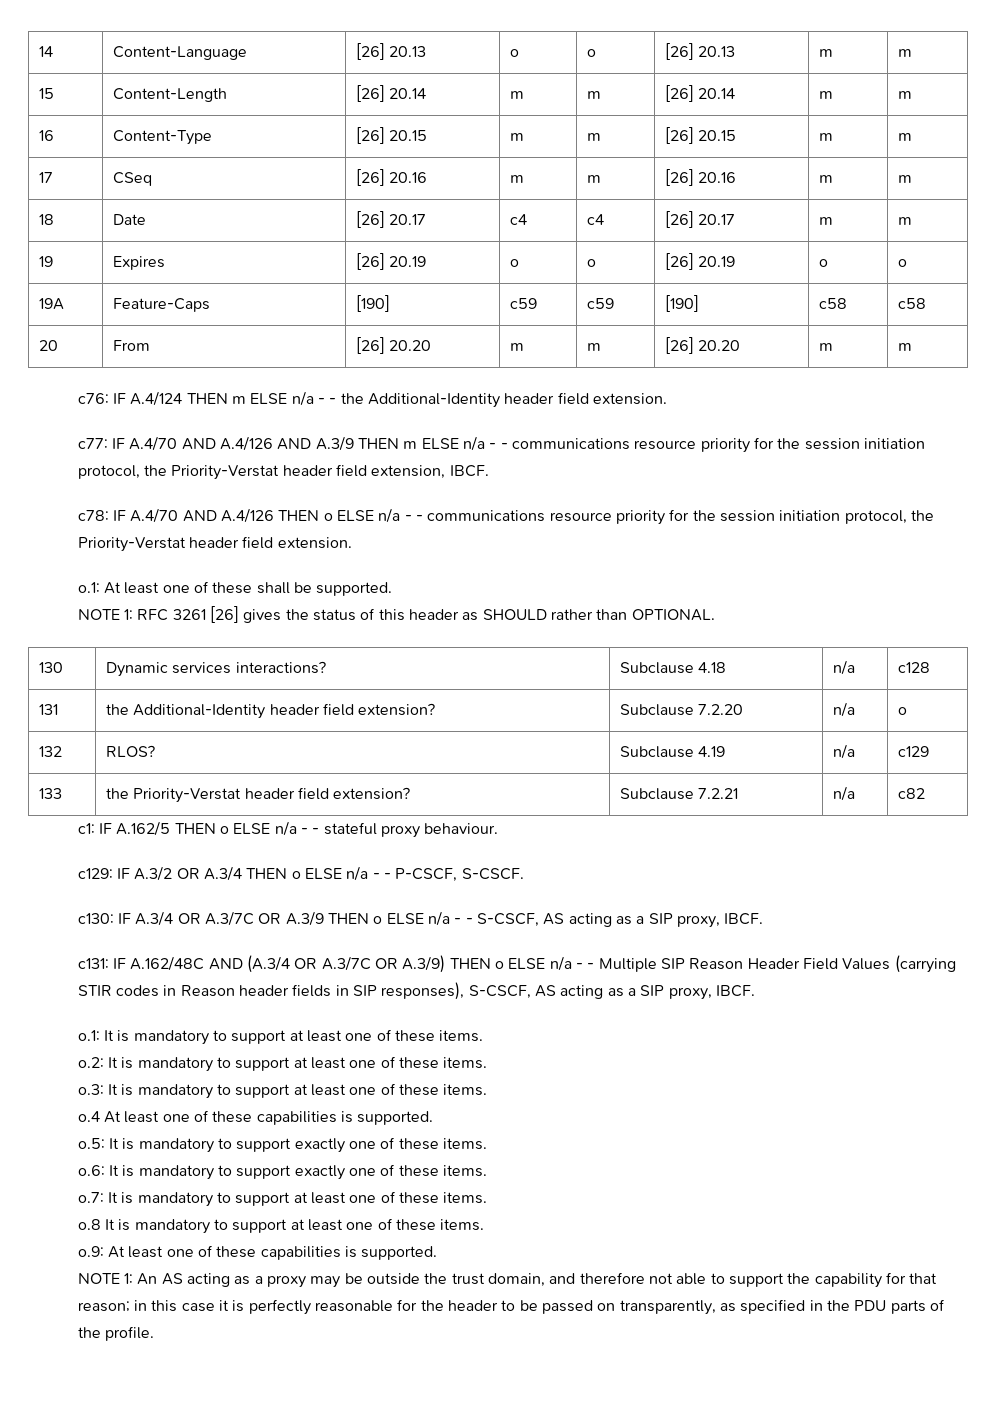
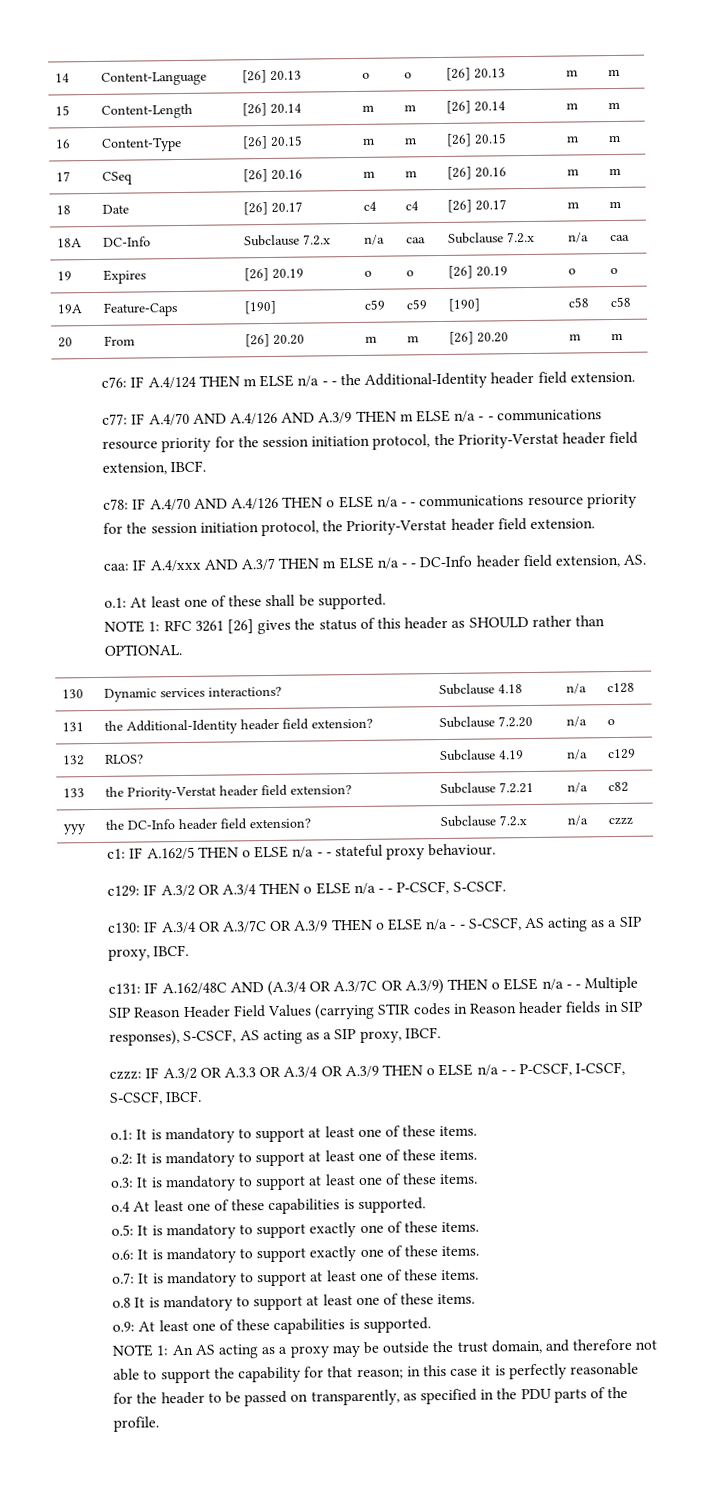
+ 18A | DC-Info | Subclause 7.2.x | n/a | caa | Subclause 7.2.x | n/a | caa
+ caa: IF A.4/xxx AND A.3/7 THEN m ELSE n/a - - DC-Info header field extension, AS.
+ yyy | the DC-Info header field extension? | Subclause 7.2.x | n/a | czzz
+ czzz: IF A.3/2 OR A.3.3 OR A.3/4 OR A.3/9 THEN o ELSE n/a - - P-CSCF, I-CSCF, S-CSCF, IBCF.

